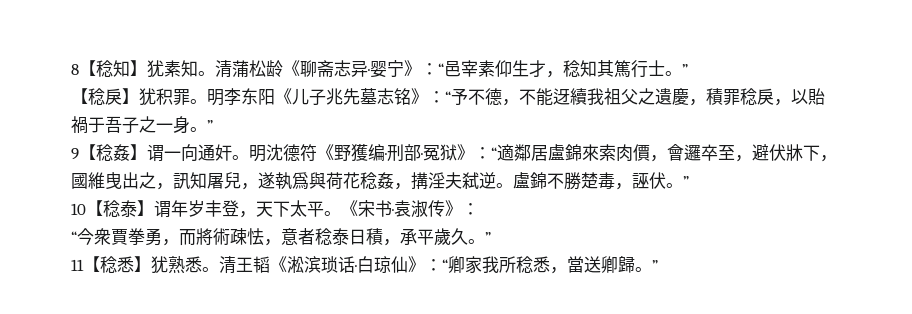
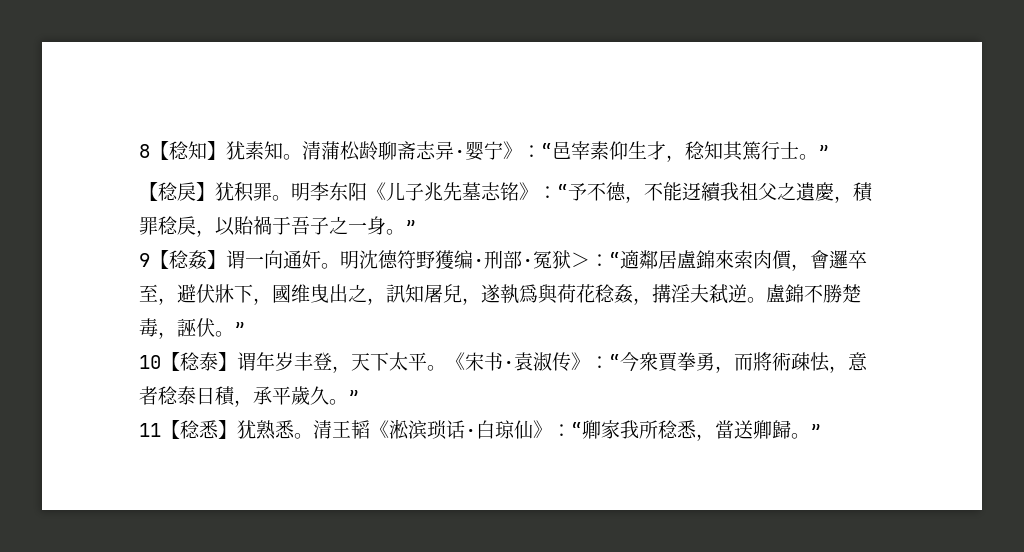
- 清蒲松龄《聊斋志异·婴宁》：“邑宰素仰生才，稔知其篤行士。”
+ 清蒲松龄聊斋志异·婴宁》：“邑宰素仰生才，稔知其篤行士。”
- 明沈德符《野獲编·刑部·冤狱》：“適鄰居盧錦來索肉價，會邏卒至，避伏牀下，國維曳出之，訊知屠兒，遂執爲與荷花稔姦，搆淫夫弑逆。
+ 明沈德符野獲编·刑部·冤狱＞：“適鄰居盧錦來索肉價，會邏卒至，避伏牀下，國维曳出之，訊知屠兒，遂執爲與荷花稔姦，搆淫夫弑逆。
- 《宋书·袁淑传》：
- “今衆賈拳勇，而將術疎怯，意者稔泰日積，承平歲久。”
+ 《宋书·袁淑传》：“今衆賈拳勇，而將術疎怯，意者稔泰日積，承平歲久。”

